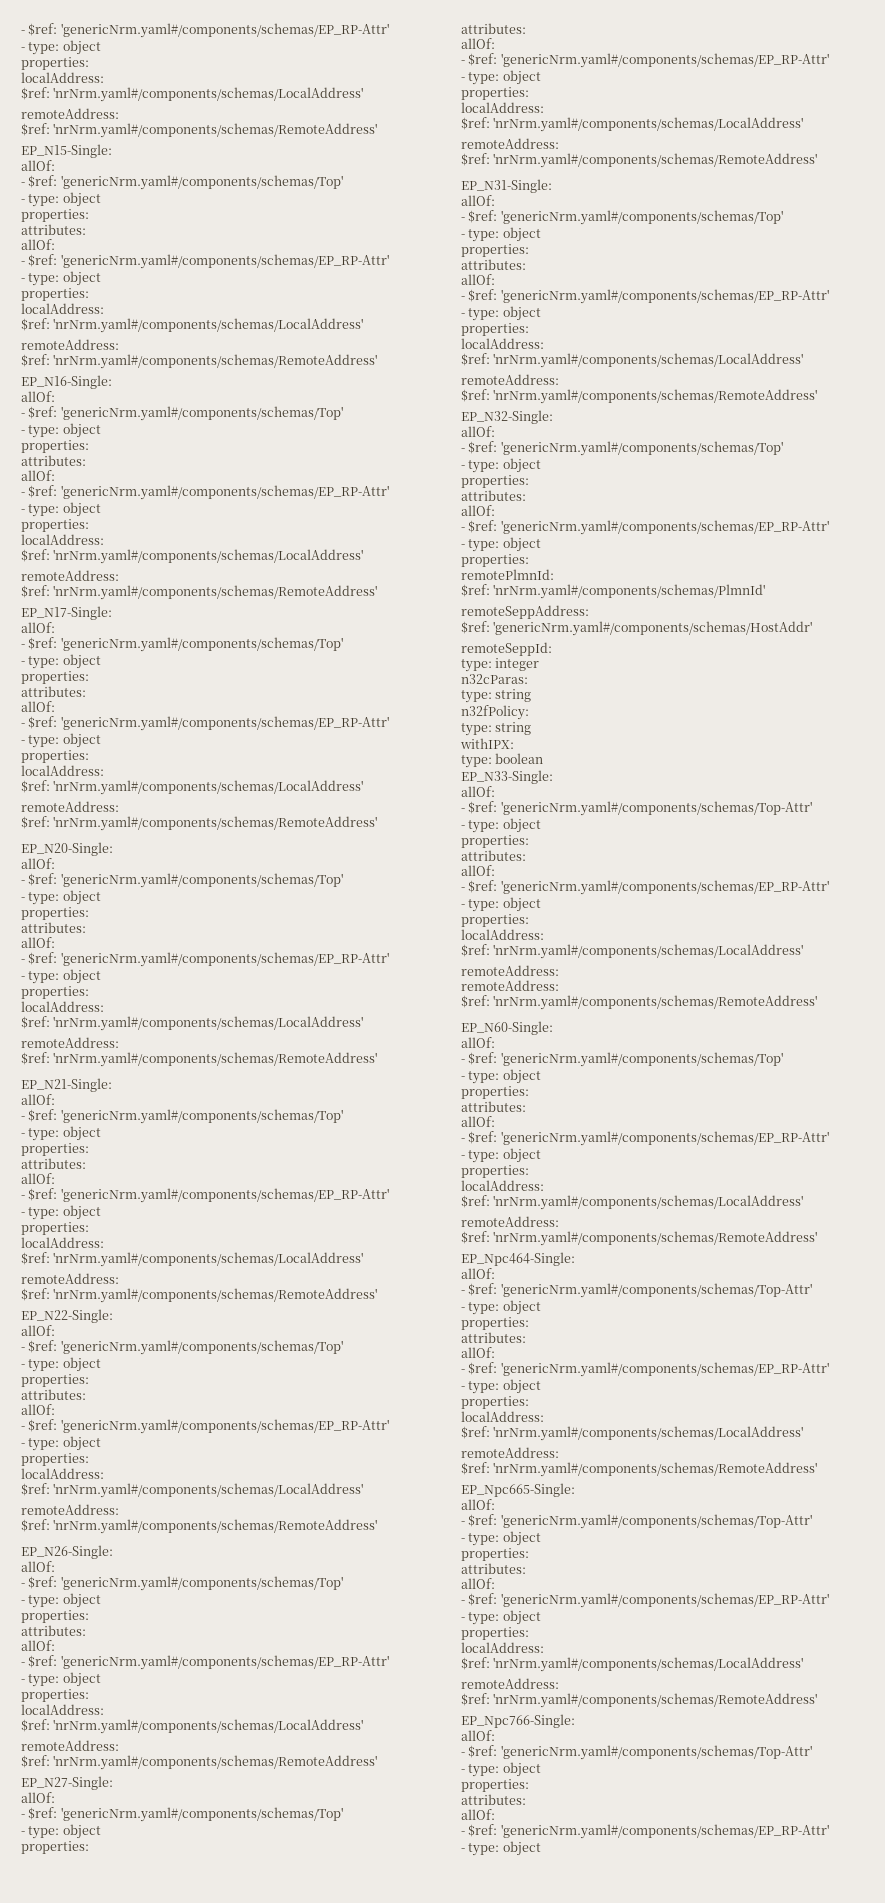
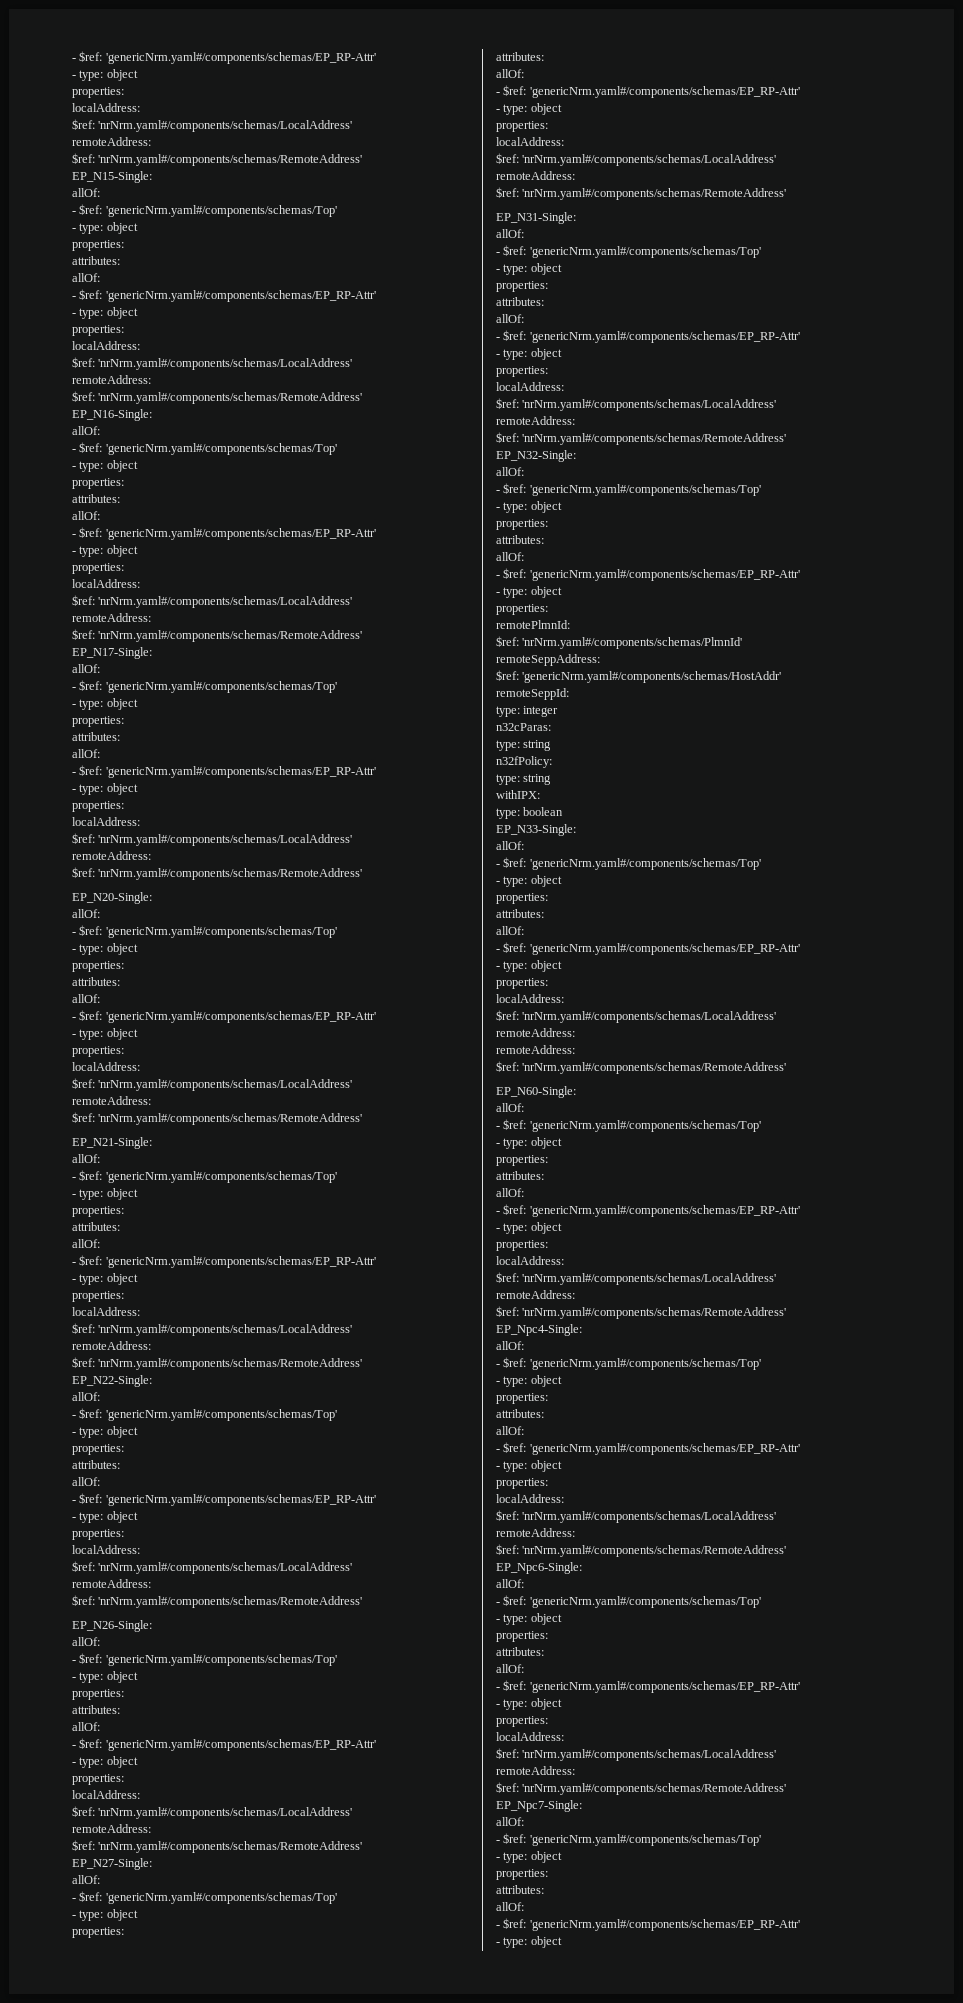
  EP_N33-Single:
  allOf:
- - $ref: 'genericNrm.yaml#/components/schemas/Top-Attr'
+ - $ref: 'genericNrm.yaml#/components/schemas/Top'
- EP_Npc464-Single:
+ EP_Npc4-Single:
  allOf:
- - $ref: 'genericNrm.yaml#/components/schemas/Top-Attr'
+ - $ref: 'genericNrm.yaml#/components/schemas/Top'
- EP_Npc665-Single:
+ EP_Npc6-Single:
  allOf:
- - $ref: 'genericNrm.yaml#/components/schemas/Top-Attr'
+ - $ref: 'genericNrm.yaml#/components/schemas/Top'
- EP_Npc766-Single:
+ EP_Npc7-Single:
  allOf:
- - $ref: 'genericNrm.yaml#/components/schemas/Top-Attr'
+ - $ref: 'genericNrm.yaml#/components/schemas/Top'

